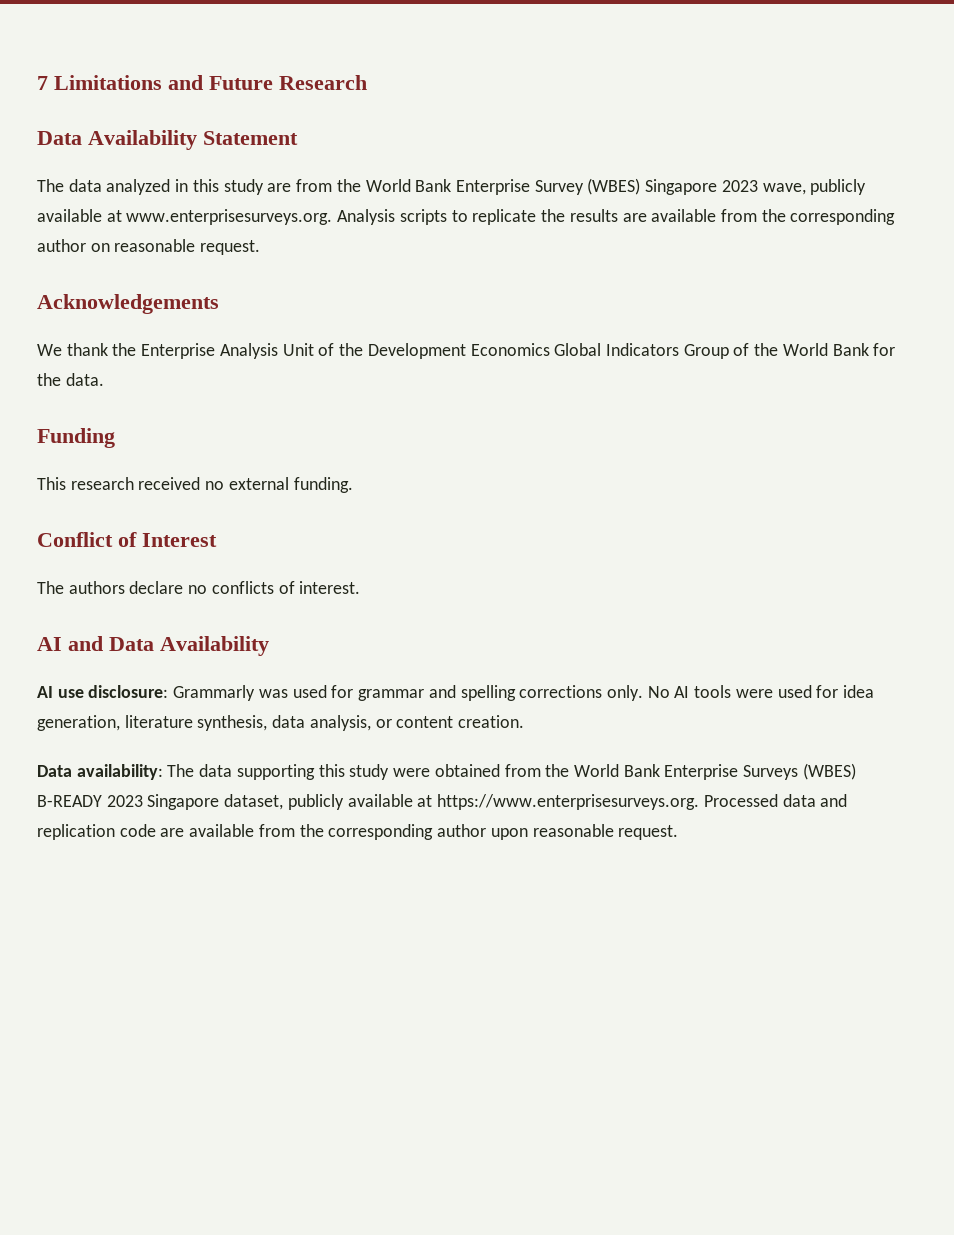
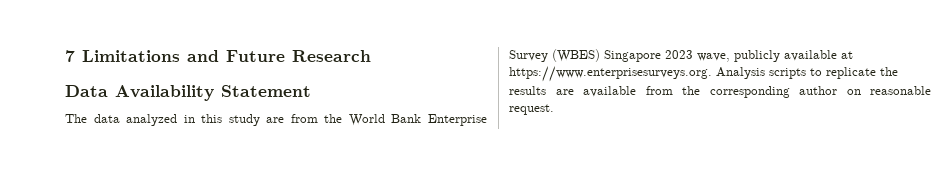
- The data analyzed in this study are from the World Bank Enterprise Survey (WBES) Singapore 2023 wave, publicly available at www.enterprisesurveys.org. Analysis scripts to replicate the results are available from the corresponding author on reasonable request.
+ The data analyzed in this study are from the World Bank Enterprise Survey (WBES) Singapore 2023 wave, publicly available at https://www.enterprisesurveys.org. Analysis scripts to replicate the results are available from the corresponding author on reasonable request.
- Acknowledgements
- We thank the Enterprise Analysis Unit of the Development Economics Global Indicators Group of the World Bank for the data.
- Funding
- This research received no external funding.
- Conflict of Interest
- The authors declare no conflicts of interest.
- AI and Data Availability
- AI use disclosure: Grammarly was used for grammar and spelling corrections only. No AI tools were used for idea generation, literature synthesis, data analysis, or content creation.
- Data availability: The data supporting this study were obtained from the World Bank Enterprise Surveys (WBES) B-READY 2023 Singapore dataset, publicly available at https://www.enterprisesurveys.org. Processed data and replication code are available from the corresponding author upon reasonable request.

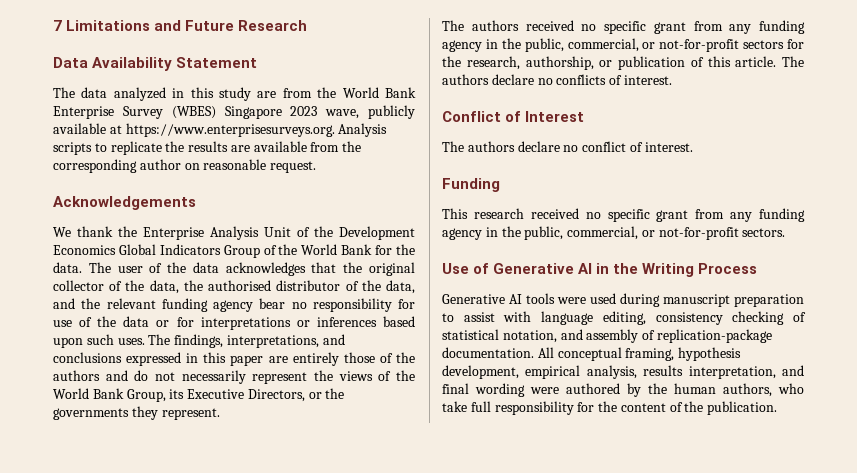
+ Acknowledgements
+ We thank the Enterprise Analysis Unit of the Development Economics Global Indicators Group of the World Bank for the data. The user of the data acknowledges that the original collector of the data, the authorised distributor of the data, and the relevant funding agency bear no responsibility for use of the data or for interpretations or inferences based upon such uses. The findings, interpretations, and conclusions expressed in this paper are entirely those of the authors and do not necessarily represent the views of the World Bank Group, its Executive Directors, or the governments they represent.
+ The authors received no specific grant from any funding agency in the public, commercial, or not-for-profit sectors for the research, authorship, or publication of this article. The authors declare no conflicts of interest.
+ Conflict of Interest
+ The authors declare no conflict of interest.
+ Funding
+ This research received no specific grant from any funding agency in the public, commercial, or not-for-profit sectors.
+ Use of Generative AI in the Writing Process
+ Generative AI tools were used during manuscript preparation to assist with language editing, consistency checking of statistical notation, and assembly of replication-package documentation. All conceptual framing, hypothesis development, empirical analysis, results interpretation, and final wording were authored by the human authors, who take full responsibility for the content of the publication.

